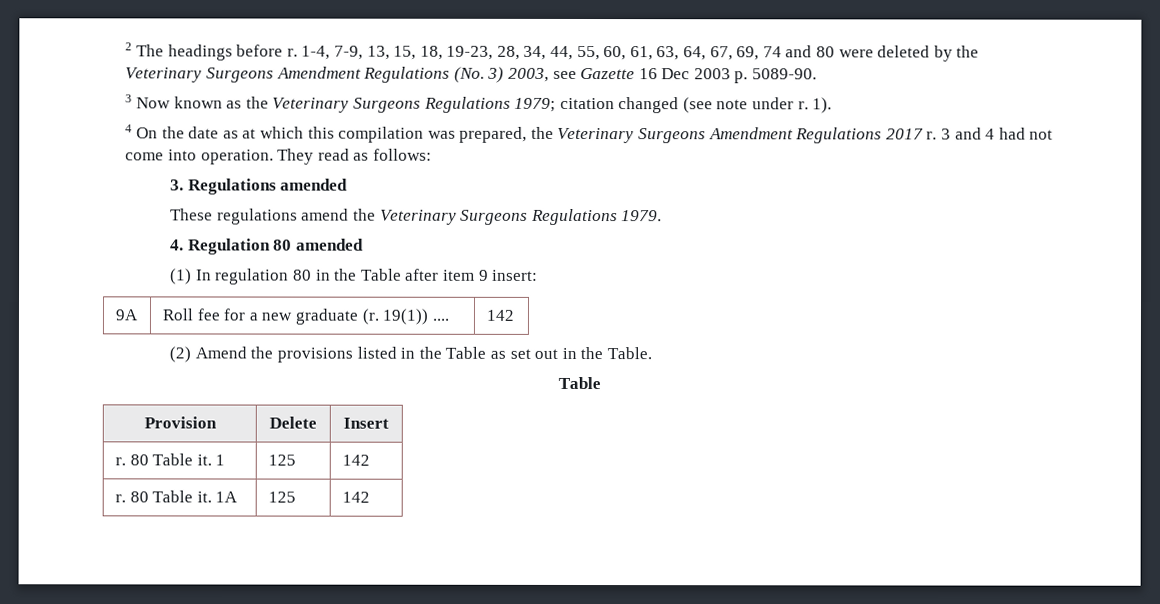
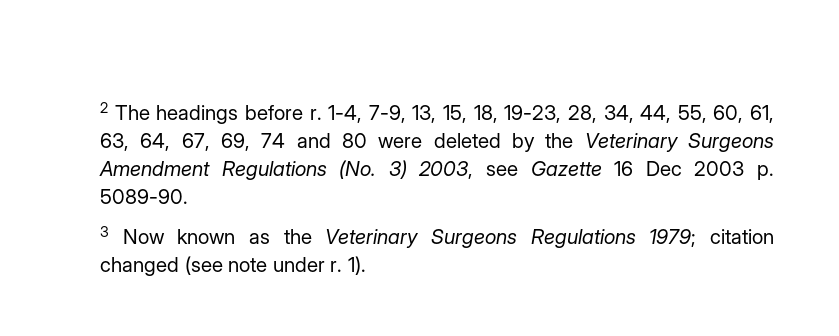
- 4 On the date as at which this compilation was prepared, the Veterinary Surgeons Amendment Regulations 2017 r. 3 and 4 had not come into operation. They read as follows:
- 3. Regulations amended
- These regulations amend the Veterinary Surgeons Regulations 1979.
- 4. Regulation 80 amended
- (1) In regulation 80 in the Table after item 9 insert:
- 9A | Roll fee for a new graduate (r. 19(1)) .... | 142
- (2) Amend the provisions listed in the Table as set out in the Table.
- Table
- Provision | Delete | Insert
- r. 80 Table it. 1 | 125 | 142
- r. 80 Table it. 1A | 125 | 142

